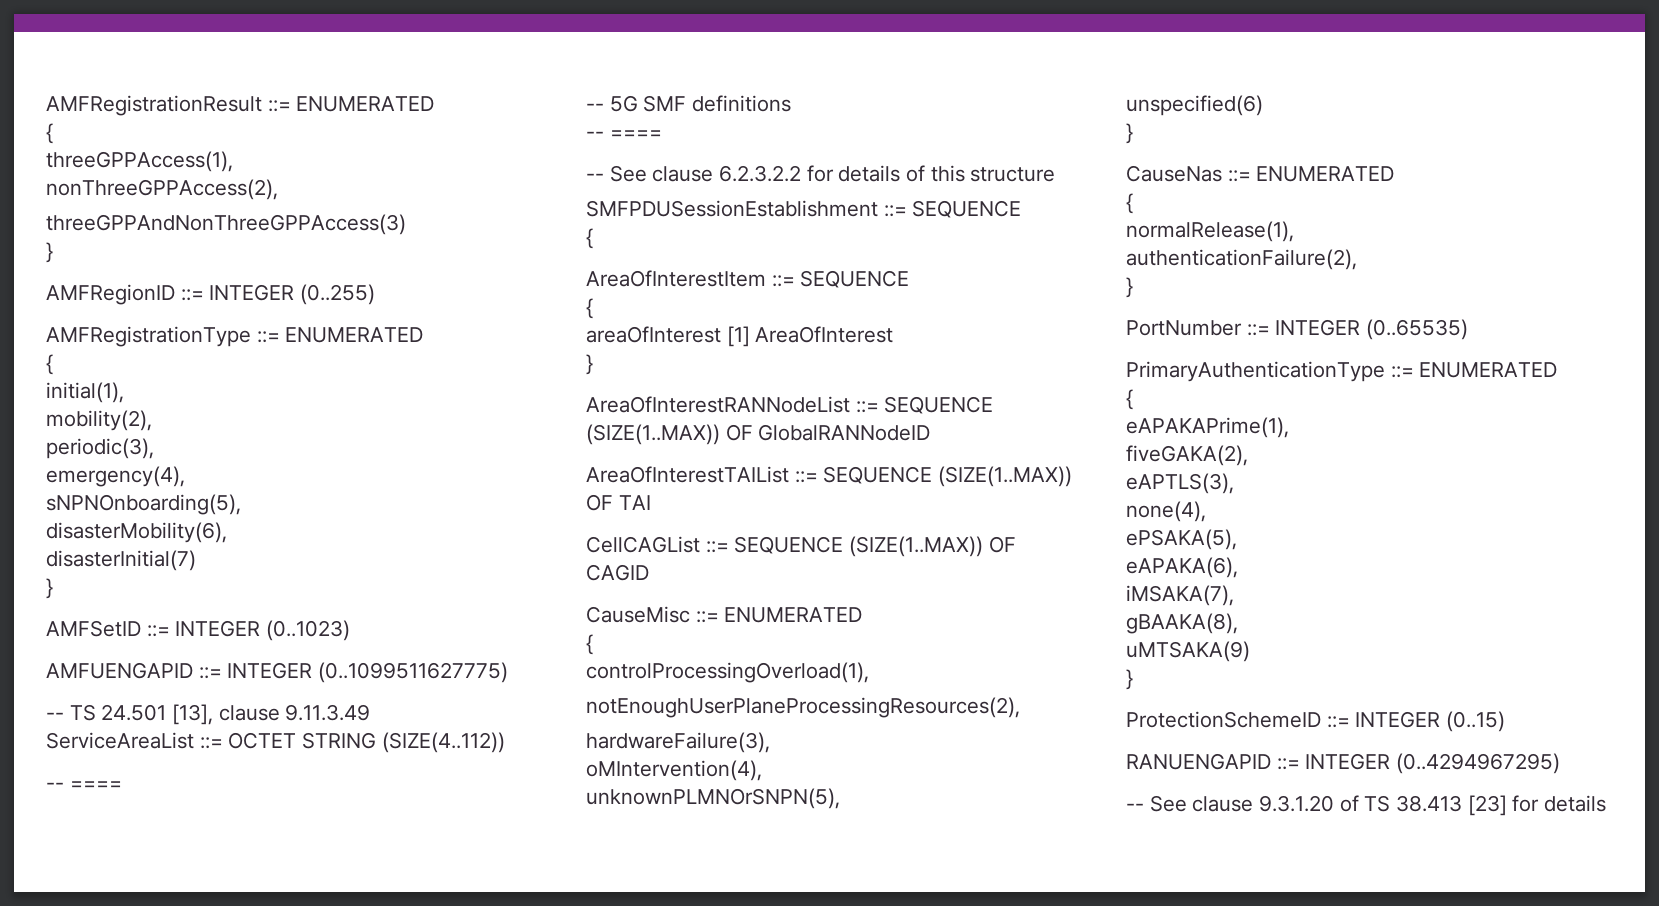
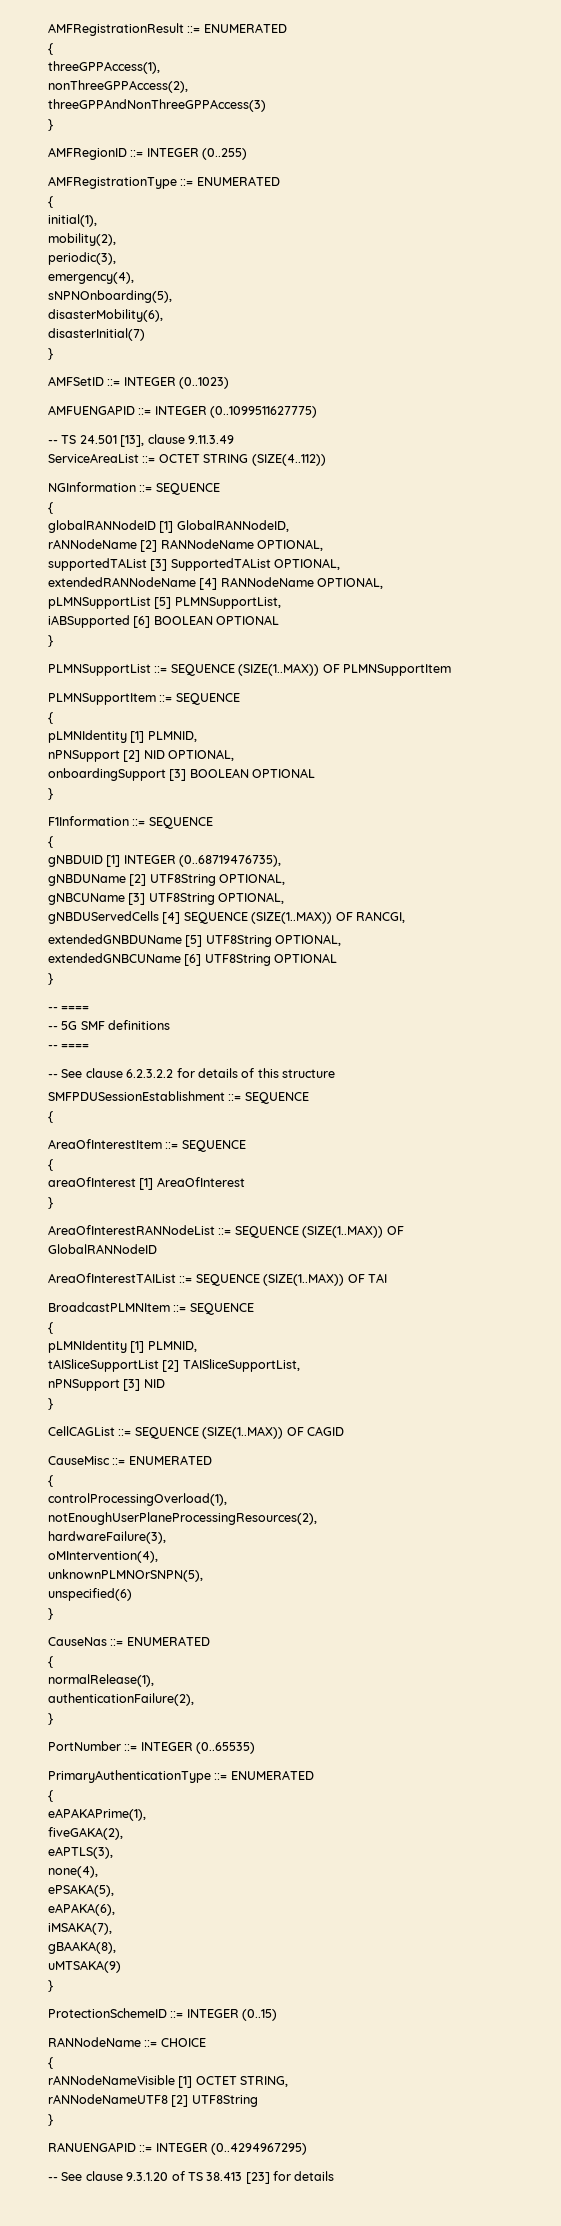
+ NGInformation ::= SEQUENCE
+ {
+ globalRANNodeID [1] GlobalRANNodeID,
+ rANNodeName [2] RANNodeName OPTIONAL,
+ supportedTAList [3] SupportedTAList OPTIONAL,
+ extendedRANNodeName [4] RANNodeName OPTIONAL,
+ pLMNSupportList [5] PLMNSupportList,
+ iABSupported [6] BOOLEAN OPTIONAL
+ }
+ PLMNSupportList ::= SEQUENCE (SIZE(1..MAX)) OF PLMNSupportItem
+ PLMNSupportItem ::= SEQUENCE
+ {
+ pLMNIdentity [1] PLMNID,
+ nPNSupport [2] NID OPTIONAL,
+ onboardingSupport [3] BOOLEAN OPTIONAL
+ }
+ F1Information ::= SEQUENCE
+ {
+ gNBDUID [1] INTEGER (0..68719476735),
+ gNBDUName [2] UTF8String OPTIONAL,
+ gNBCUName [3] UTF8String OPTIONAL,
+ gNBDUServedCells [4] SEQUENCE (SIZE(1..MAX)) OF RANCGI,
+ extendedGNBDUName [5] UTF8String OPTIONAL,
+ extendedGNBCUName [6] UTF8String OPTIONAL
+ }
+ BroadcastPLMNItem ::= SEQUENCE
+ {
+ pLMNIdentity [1] PLMNID,
+ tAISliceSupportList [2] TAISliceSupportList,
+ nPNSupport [3] NID
+ }
+ RANNodeName ::= CHOICE
+ {
+ rANNodeNameVisible [1] OCTET STRING,
+ rANNodeNameUTF8 [2] UTF8String
+ }

